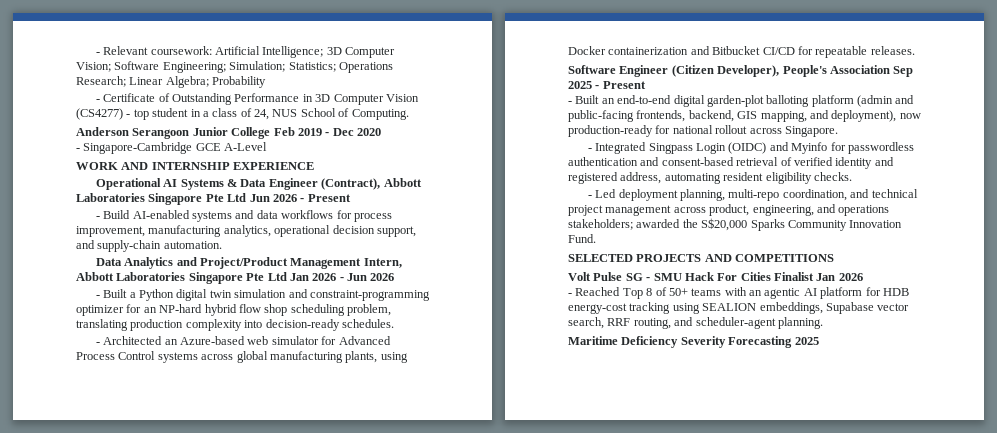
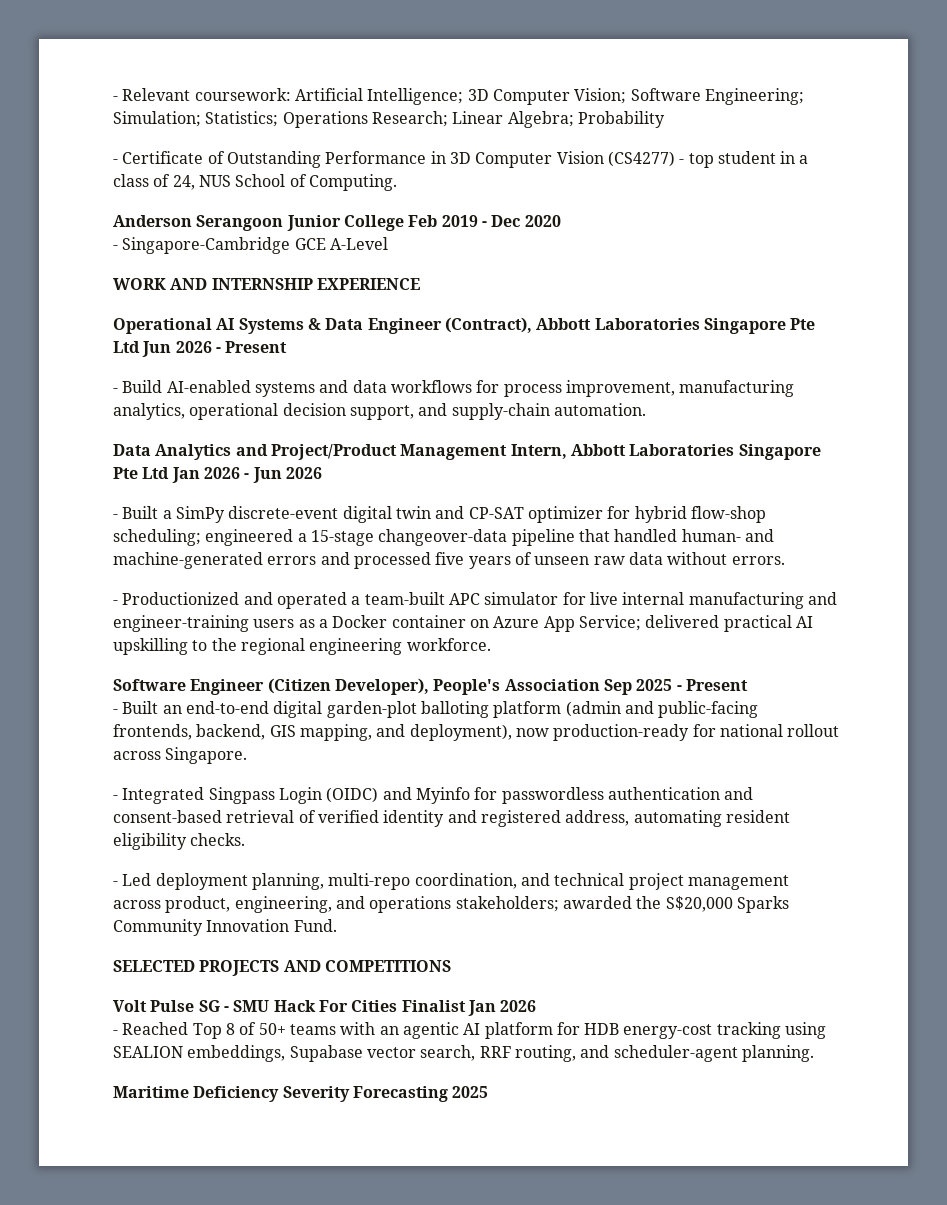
- - Built a Python digital twin simulation and constraint-programming optimizer for an NP-hard hybrid flow shop scheduling problem, translating production complexity into decision-ready schedules.
- - Architected an Azure-based web simulator for Advanced Process Control systems across global manufacturing plants, using Docker containerization and Bitbucket CI/CD for repeatable releases.
+ - Built a SimPy discrete-event digital twin and CP-SAT optimizer for hybrid flow-shop scheduling; engineered a 15-stage changeover-data pipeline that handled human- and machine-generated errors and processed five years of unseen raw data without errors.
+ - Productionized and operated a team-built APC simulator for live internal manufacturing and engineer-training users as a Docker container on Azure App Service; delivered practical AI upskilling to the regional engineering workforce.

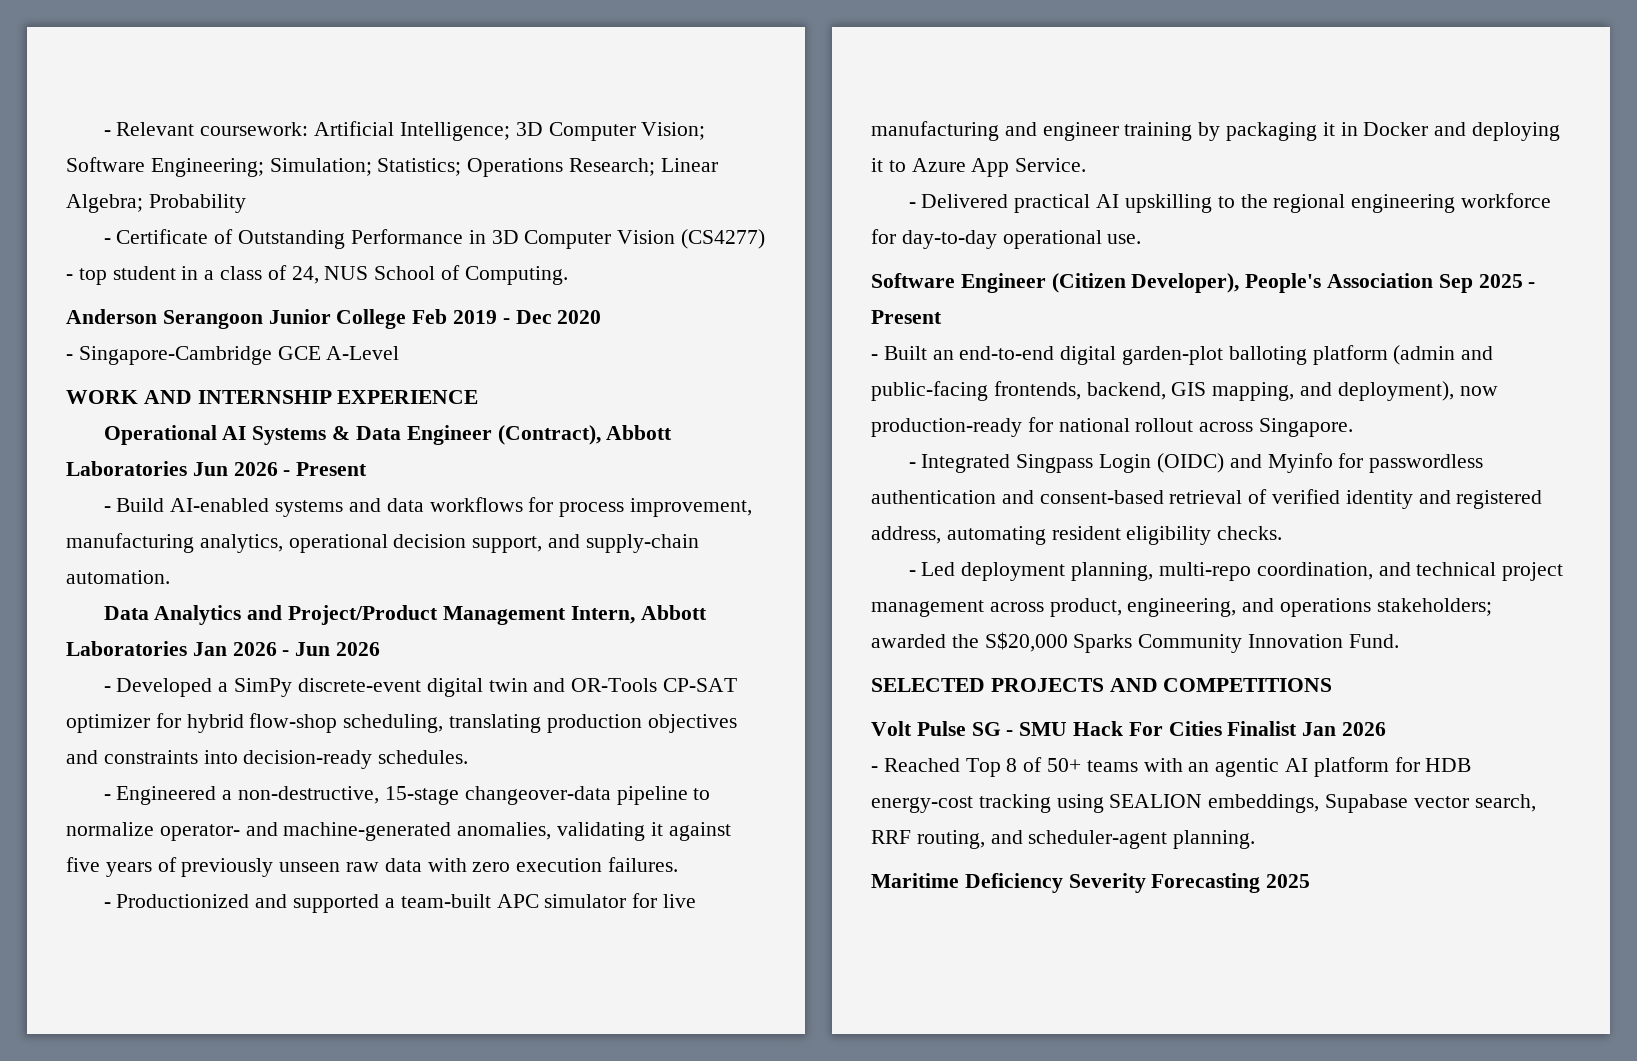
- Operational AI Systems & Data Engineer (Contract), Abbott Laboratories Singapore Pte Ltd Jun 2026 - Present
+ Operational AI Systems & Data Engineer (Contract), Abbott Laboratories Jun 2026 - Present
- Data Analytics and Project/Product Management Intern, Abbott Laboratories Singapore Pte Ltd Jan 2026 - Jun 2026
+ Data Analytics and Project/Product Management Intern, Abbott Laboratories Jan 2026 - Jun 2026
- - Built a SimPy discrete-event digital twin and CP-SAT optimizer for hybrid flow-shop scheduling; engineered a 15-stage changeover-data pipeline that handled human- and machine-generated errors and processed five years of unseen raw data without errors.
+ - Developed a SimPy discrete-event digital twin and OR-Tools CP-SAT optimizer for hybrid flow-shop scheduling, translating production objectives and constraints into decision-ready schedules.
+ - Engineered a non-destructive, 15-stage changeover-data pipeline to normalize operator- and machine-generated anomalies, validating it against five years of previously unseen raw data with zero execution failures.
- - Productionized and operated a team-built APC simulator for live internal manufacturing and engineer-training users as a Docker container on Azure App Service; delivered practical AI upskilling to the regional engineering workforce.
+ - Productionized and supported a team-built APC simulator for live manufacturing and engineer training by packaging it in Docker and deploying it to Azure App Service.
+ - Delivered practical AI upskilling to the regional engineering workforce for day-to-day operational use.

